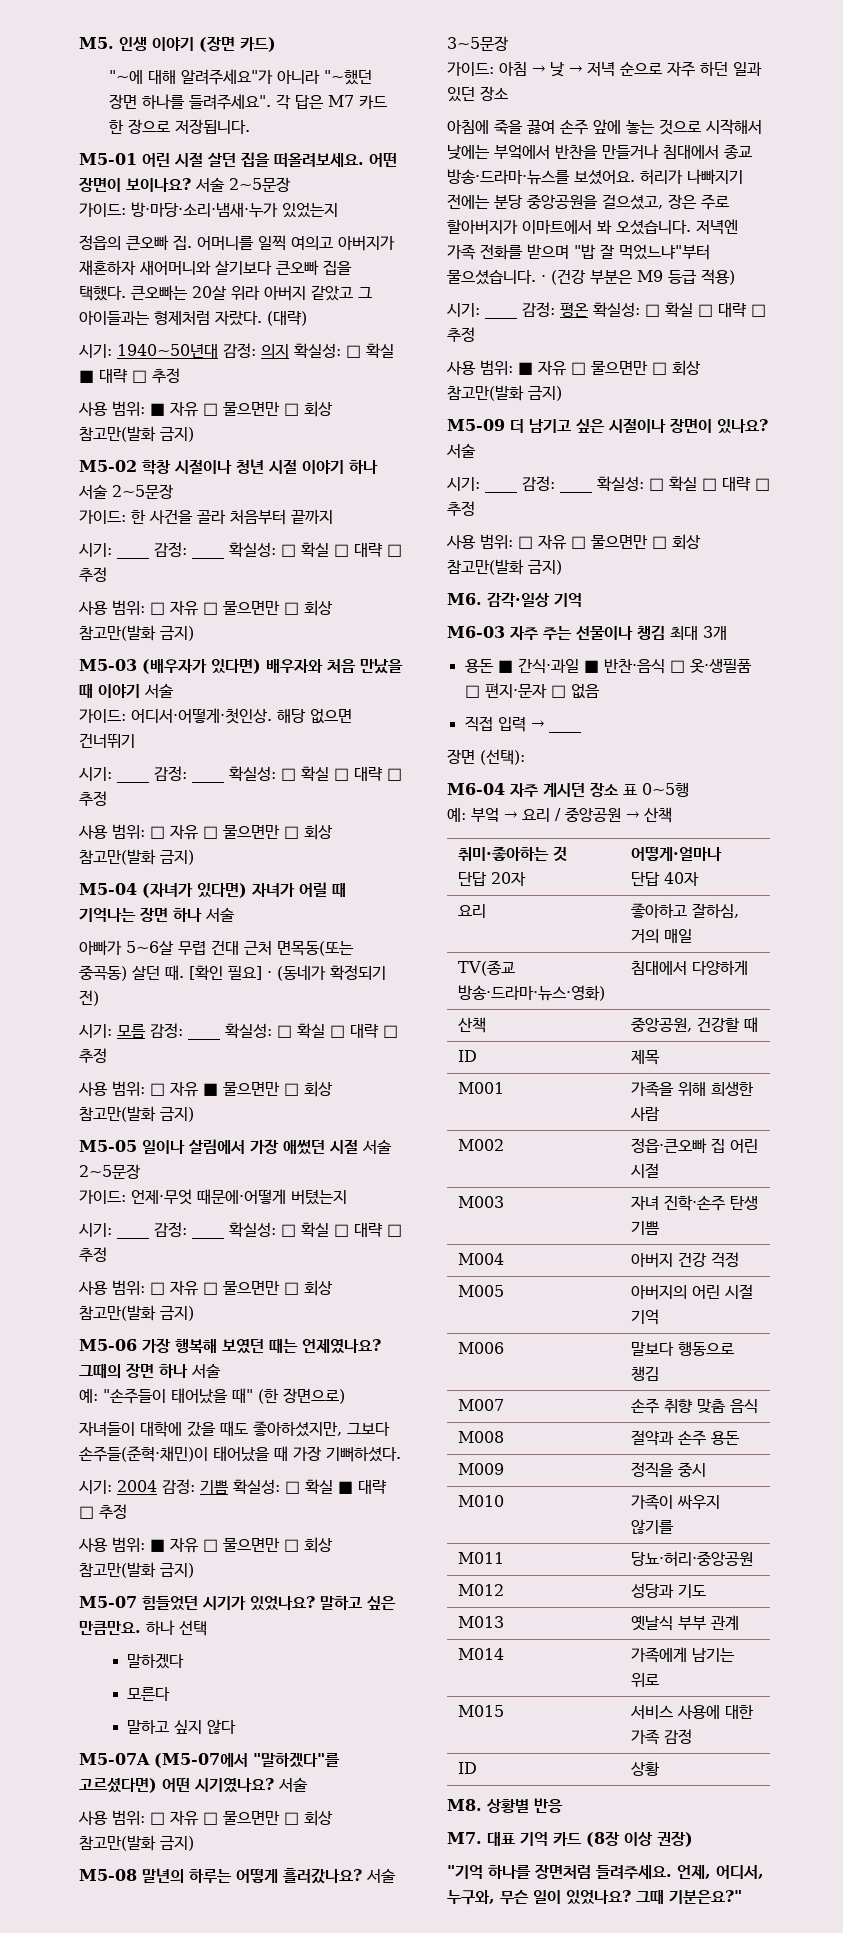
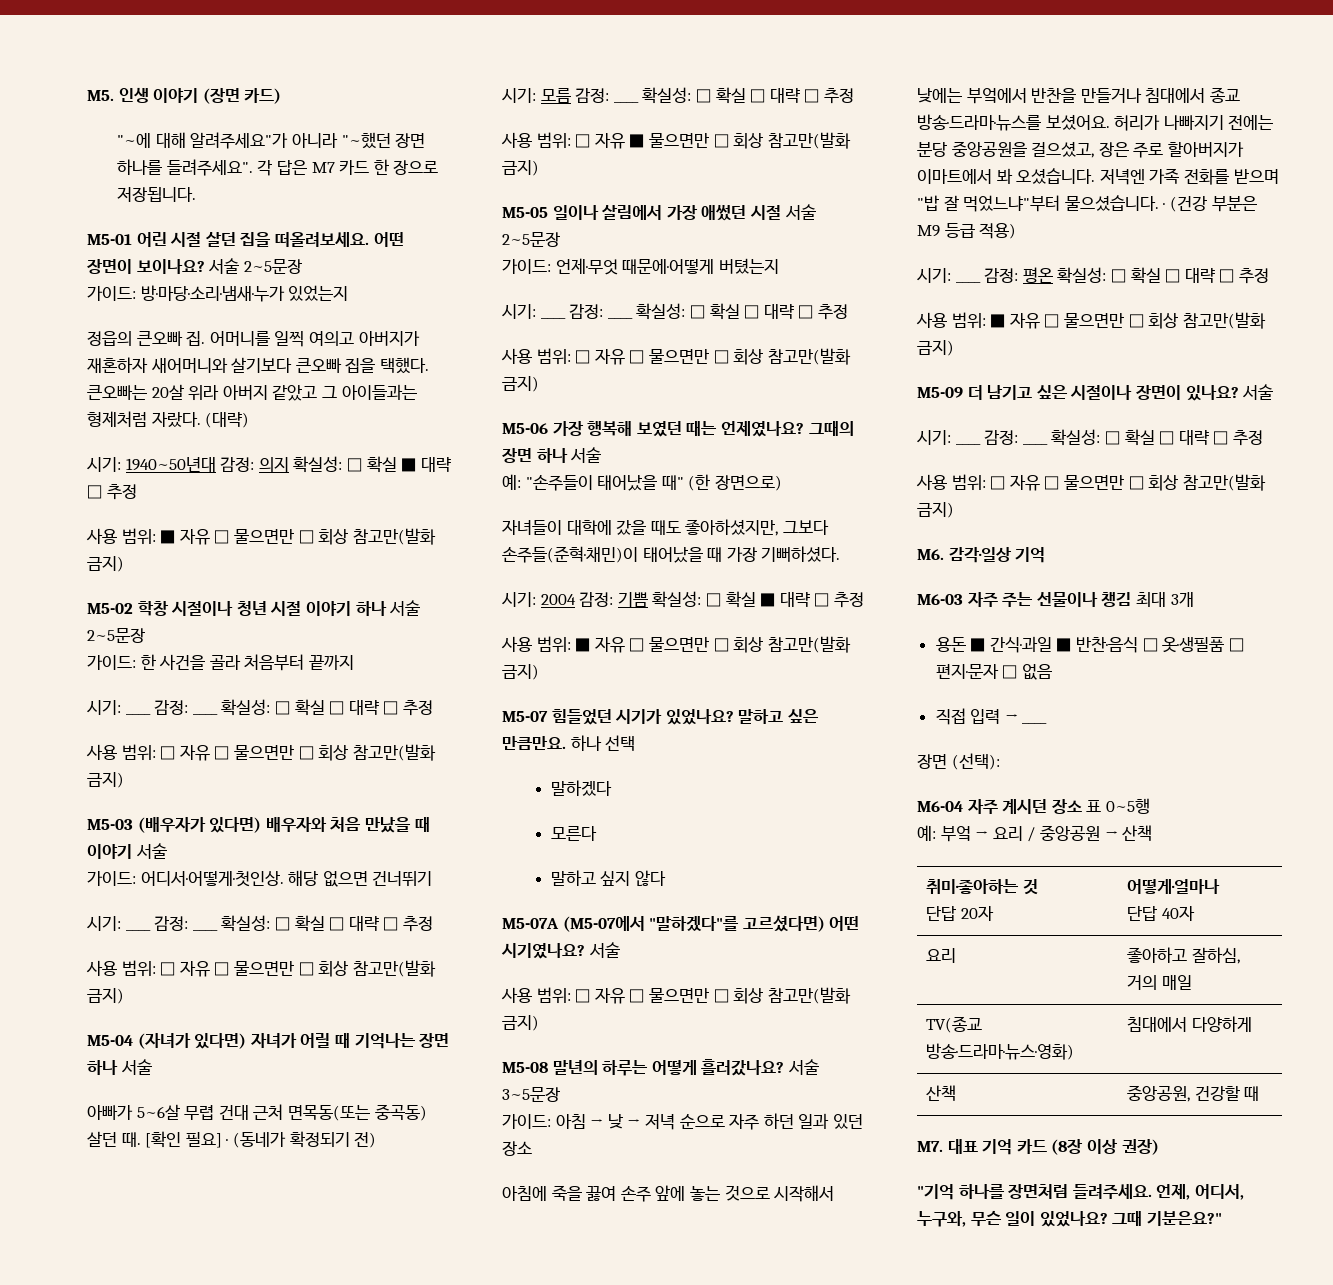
- ID | 제목
- M001 | 가족을 위해 희생한 사람
- M002 | 정읍·큰오빠 집 어린 시절
- M003 | 자녀 진학·손주 탄생 기쁨
- M004 | 아버지 건강 걱정
- M005 | 아버지의 어린 시절 기억
- M006 | 말보다 행동으로 챙김
- M007 | 손주 취향 맞춤 음식
- M008 | 절약과 손주 용돈
- M009 | 정직을 중시
- M010 | 가족이 싸우지 않기를
- M011 | 당뇨·허리·중앙공원
- M012 | 성당과 기도
- M013 | 옛날식 부부 관계
- M014 | 가족에게 남기는 위로
- M015 | 서비스 사용에 대한 가족 감정
- ID | 상황
- M8. 상황별 반응

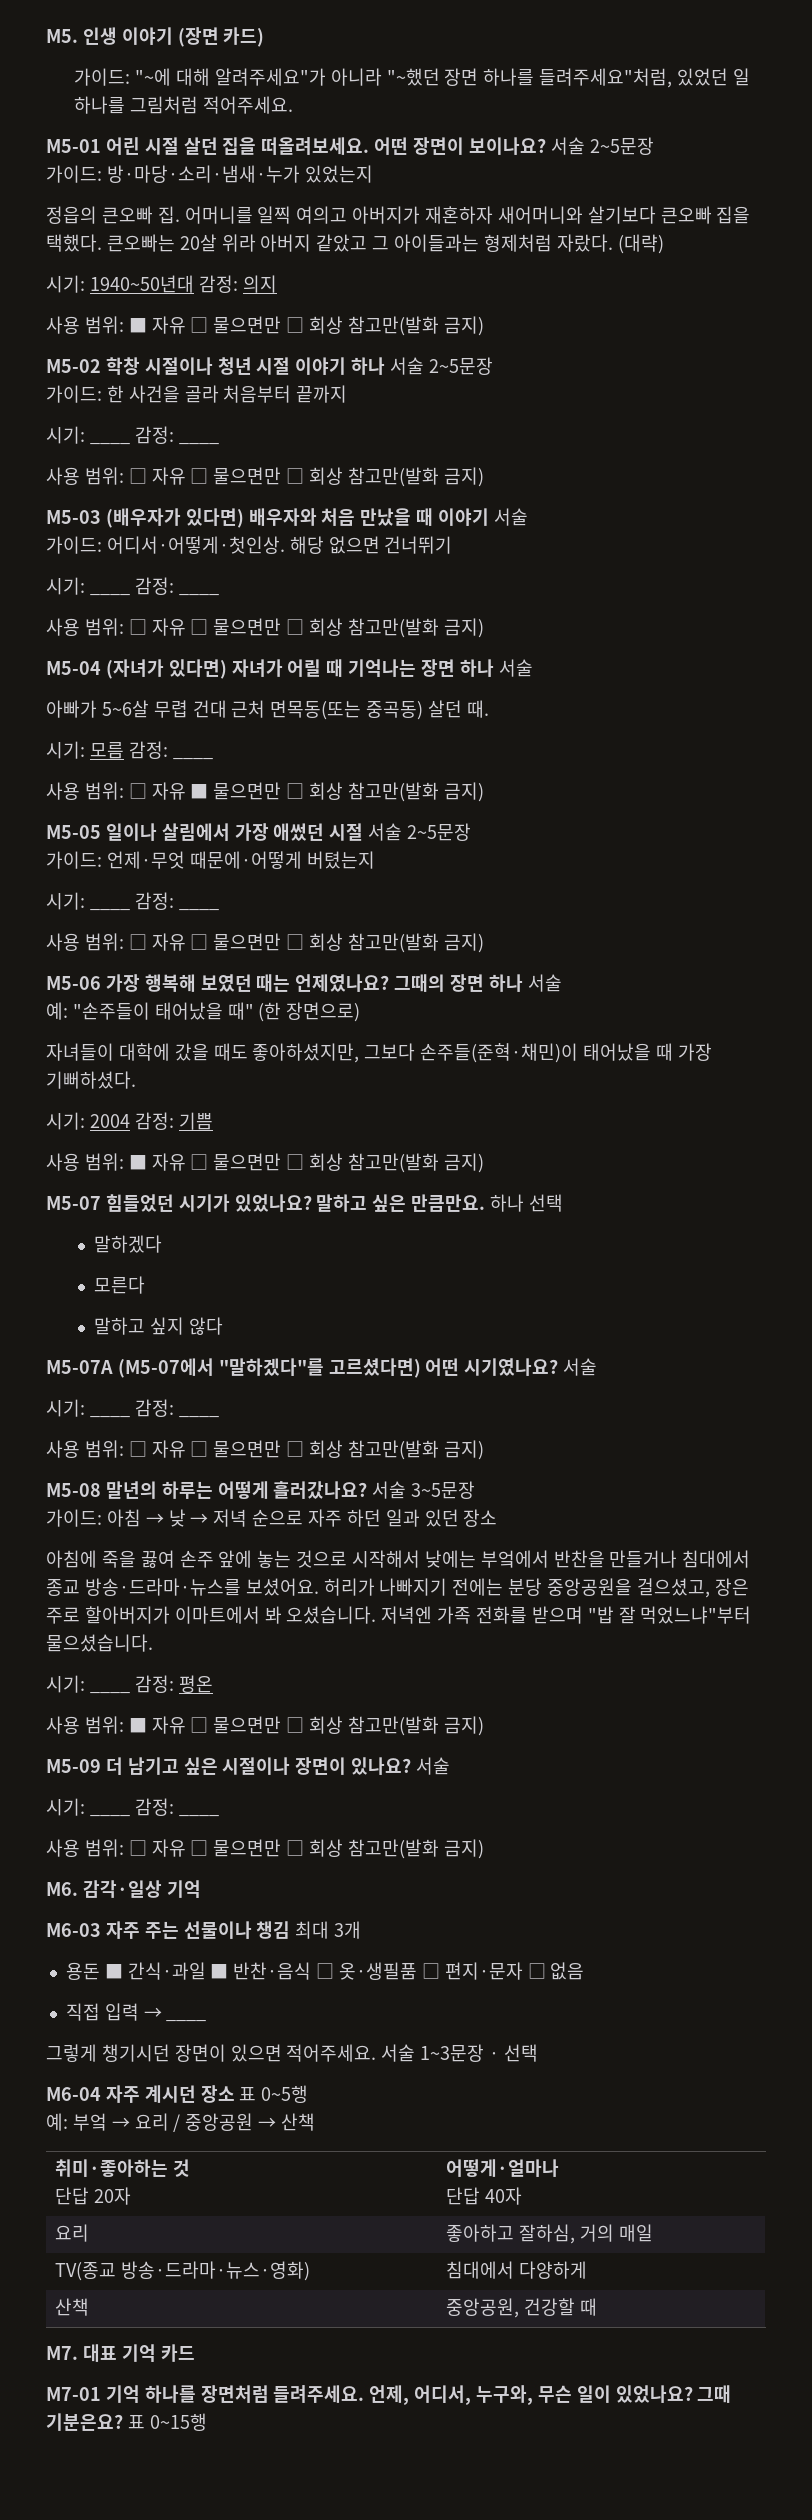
- "~에 대해 알려주세요"가 아니라 "~했던 장면 하나를 들려주세요". 각 답은 M7 카드 한 장으로 저장됩니다.
+ 가이드: "~에 대해 알려주세요"가 아니라 "~했던 장면 하나를 들려주세요"처럼, 있었던 일 하나를 그림처럼 적어주세요.
- 시기: 1940~50년대 감정: 의지 확실성: □ 확실 ■ 대략 □ 추정
+ 시기: 1940~50년대 감정: 의지
  가이드: 한 사건을 골라 처음부터 끝까지
- 시기: ____ 감정: ____ 확실성: □ 확실 □ 대략 □ 추정
+ 시기: ____ 감정: ____
  해당 없으면 건너뛰기
- 시기: ____ 감정: ____ 확실성: □ 확실 □ 대략 □ 추정
+ 시기: ____ 감정: ____
- 아빠가 5~6살 무렵 건대 근처 면목동(또는 중곡동) 살던 때. [확인 필요] · (동네가 확정되기 전)
- 시기: 모름 감정: ____ 확실성: □ 확실 □ 대략 □ 추정
+ 아빠가 5~6살 무렵 건대 근처 면목동(또는 중곡동) 살던 때.
+ 시기: 모름 감정: ____
  가이드: 언제·무엇 때문에·어떻게 버텼는지
- 시기: ____ 감정: ____ 확실성: □ 확실 □ 대략 □ 추정
+ 시기: ____ 감정: ____
- 시기: 2004 감정: 기쁨 확실성: □ 확실 ■ 대략 □ 추정
+ 시기: 2004 감정: 기쁨
  M5-07A (M5-07에서 "말하겠다"를 고르셨다면) 어떤 시기였나요? 서술
+ 시기: ____ 감정: ____
- 저녁엔 가족 전화를 받으며 "밥 잘 먹었느냐"부터 물으셨습니다. · (건강 부분은 M9 등급 적용)
- 시기: ____ 감정: 평온 확실성: □ 확실 □ 대략 □ 추정
+ 저녁엔 가족 전화를 받으며 "밥 잘 먹었느냐"부터 물으셨습니다.
+ 시기: ____ 감정: 평온
  M5-09 더 남기고 싶은 시절이나 장면이 있나요? 서술
- 시기: ____ 감정: ____ 확실성: □ 확실 □ 대략 □ 추정
+ 시기: ____ 감정: ____
- 장면 (선택):
+ 그렇게 챙기시던 장면이 있으면 적어주세요. 서술 1~3문장 · 선택
- M7. 대표 기억 카드 (8장 이상 권장)
- "기억 하나를 장면처럼 들려주세요.
+ M7. 대표 기억 카드
+ M7-01 기억 하나를 장면처럼 들려주세요.
- 그때 기분은요?"
+ 그때 기분은요? 표 0~15행

